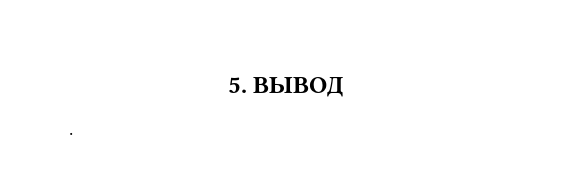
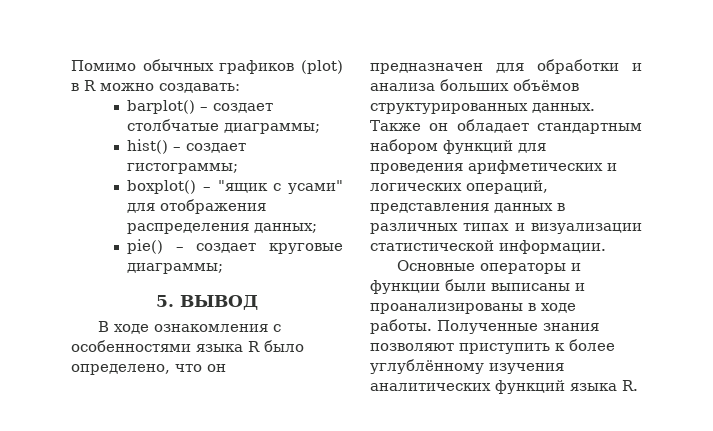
+ Помимо обычных графиков (plot) в R можно создавать:
+ barplot() – создает столбчатые диаграммы;
+ hist() – создает гистограммы;
+ boxplot() – "ящик с усами" для отображения распределения данных;
+ pie() – создает круговые диаграммы;
  5. ВЫВОД
- .
+ В ходе ознакомления с особенностями языка R было определено, что он предназначен для обработки и анализа больших объёмов структурированных данных. Также он обладает стандартным набором функций для проведения арифметических и логических операций, представления данных в различных типах и визуализации статистической информации.
+ Основные операторы и функции были выписаны и проанализированы в ходе работы. Полученные знания позволяют приступить к более углублённому изучения аналитических функций языка R.

